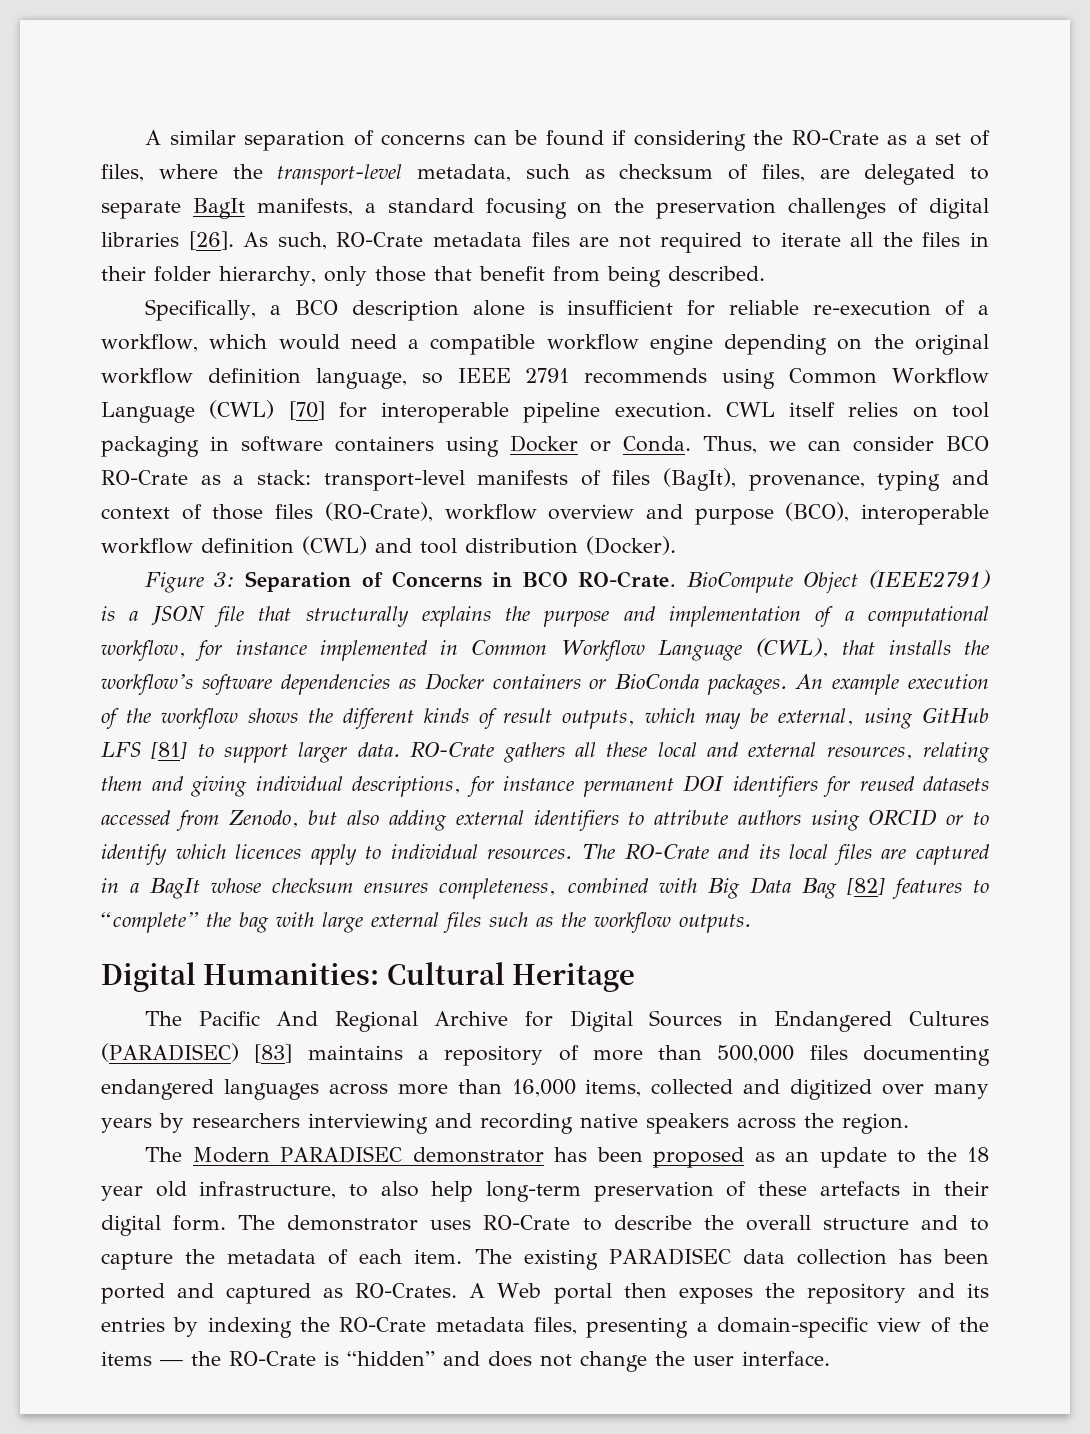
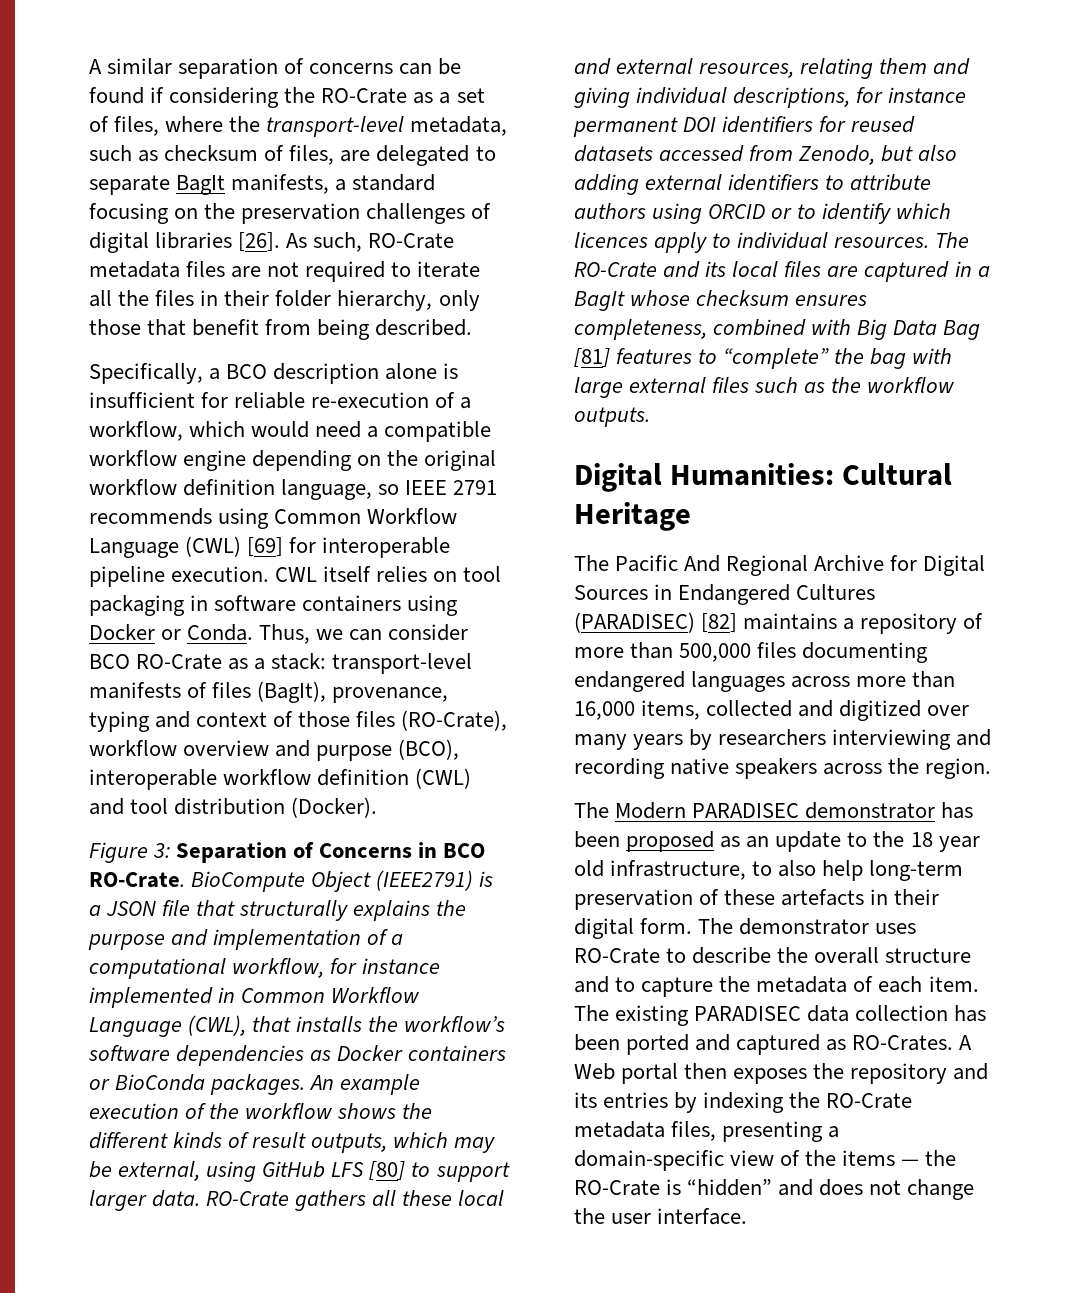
- Specifically, a BCO description alone is insufficient for reliable re-execution of a workflow, which would need a compatible workflow engine depending on the original workflow definition language, so IEEE 2791 recommends using Common Workflow Language (CWL) [70] for interoperable pipeline execution.
+ Specifically, a BCO description alone is insufficient for reliable re-execution of a workflow, which would need a compatible workflow engine depending on the original workflow definition language, so IEEE 2791 recommends using Common Workflow Language (CWL) [69] for interoperable pipeline execution.
- An example execution of the workflow shows the different kinds of result outputs, which may be external, using GitHub LFS [81] to support larger data.
+ An example execution of the workflow shows the different kinds of result outputs, which may be external, using GitHub LFS [80] to support larger data.
- The RO-Crate and its local files are captured in a BagIt whose checksum ensures completeness, combined with Big Data Bag [82] features to “complete” the bag with large external files such as the workflow outputs.
+ The RO-Crate and its local files are captured in a BagIt whose checksum ensures completeness, combined with Big Data Bag [81] features to “complete” the bag with large external files such as the workflow outputs.
- The Pacific And Regional Archive for Digital Sources in Endangered Cultures (PARADISEC) [83] maintains a repository of more than 500,000 files documenting endangered languages across more than 16,000 items, collected and digitized over many years by researchers interviewing and recording native speakers across the region.
+ The Pacific And Regional Archive for Digital Sources in Endangered Cultures (PARADISEC) [82] maintains a repository of more than 500,000 files documenting endangered languages across more than 16,000 items, collected and digitized over many years by researchers interviewing and recording native speakers across the region.

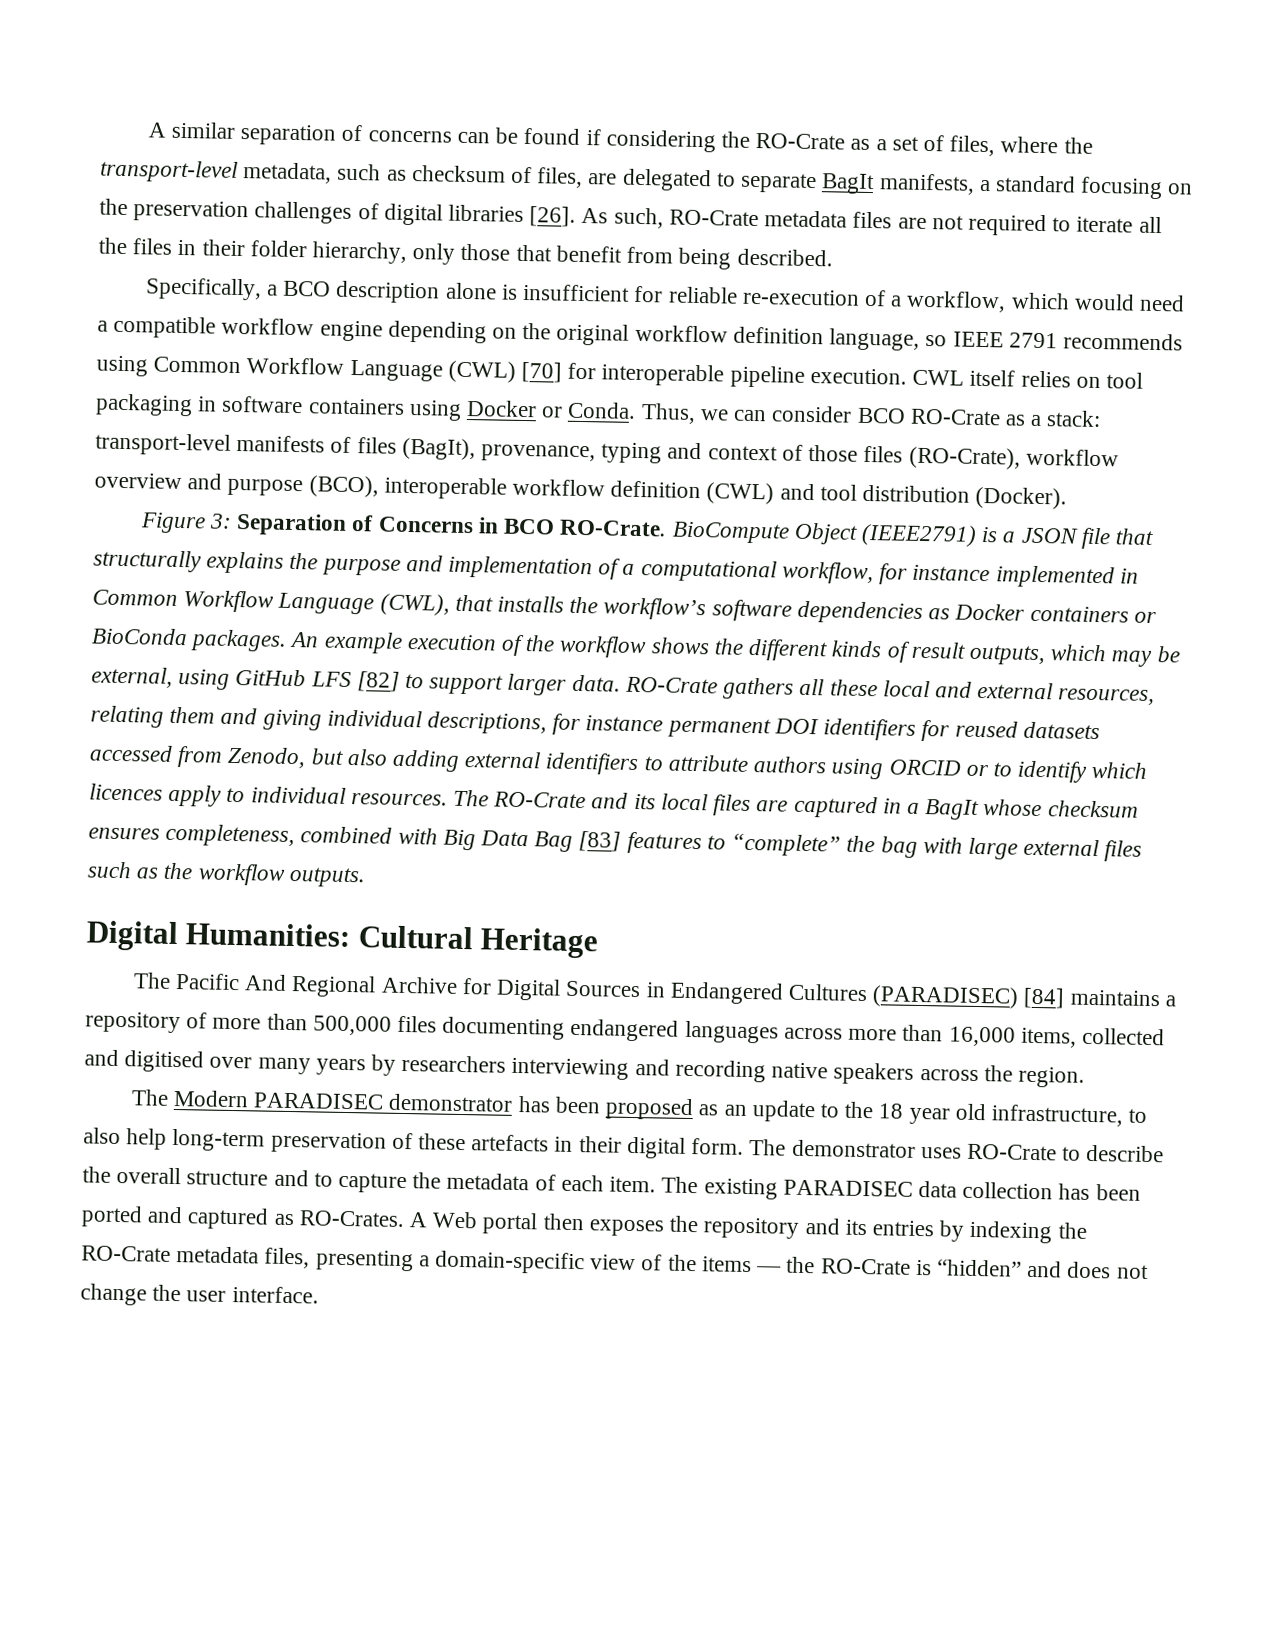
- Specifically, a BCO description alone is insufficient for reliable re-execution of a workflow, which would need a compatible workflow engine depending on the original workflow definition language, so IEEE 2791 recommends using Common Workflow Language (CWL) [69] for interoperable pipeline execution.
+ Specifically, a BCO description alone is insufficient for reliable re-execution of a workflow, which would need a compatible workflow engine depending on the original workflow definition language, so IEEE 2791 recommends using Common Workflow Language (CWL) [70] for interoperable pipeline execution.
- An example execution of the workflow shows the different kinds of result outputs, which may be external, using GitHub LFS [80] to support larger data.
+ An example execution of the workflow shows the different kinds of result outputs, which may be external, using GitHub LFS [82] to support larger data.
- The RO-Crate and its local files are captured in a BagIt whose checksum ensures completeness, combined with Big Data Bag [81] features to “complete” the bag with large external files such as the workflow outputs.
+ The RO-Crate and its local files are captured in a BagIt whose checksum ensures completeness, combined with Big Data Bag [83] features to “complete” the bag with large external files such as the workflow outputs.
- The Pacific And Regional Archive for Digital Sources in Endangered Cultures (PARADISEC) [82] maintains a repository of more than 500,000 files documenting endangered languages across more than 16,000 items, collected and digitized over many years by researchers interviewing and recording native speakers across the region.
+ The Pacific And Regional Archive for Digital Sources in Endangered Cultures (PARADISEC) [84] maintains a repository of more than 500,000 files documenting endangered languages across more than 16,000 items, collected and digitised over many years by researchers interviewing and recording native speakers across the region.

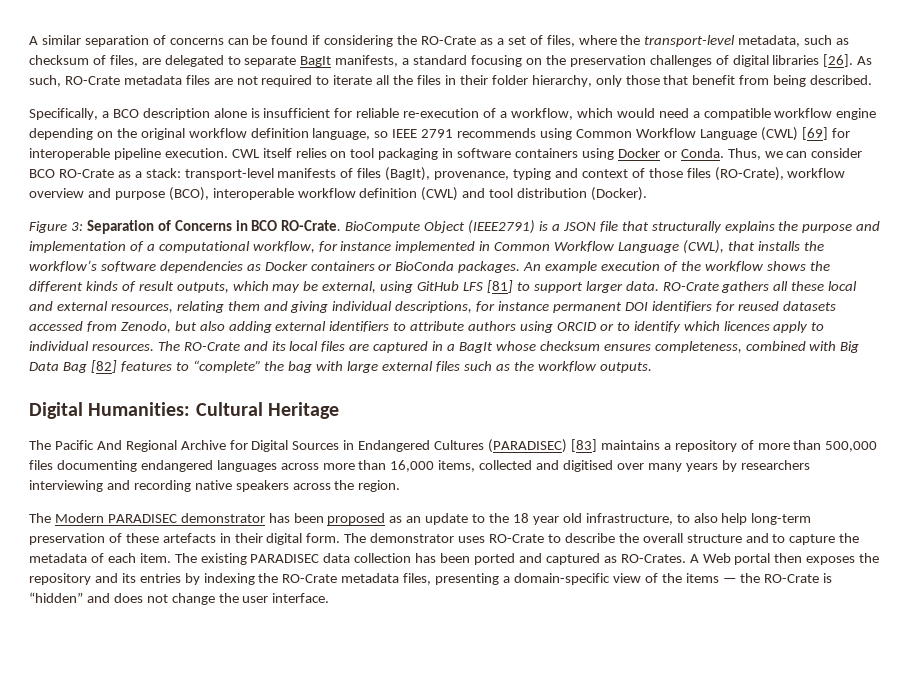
- Specifically, a BCO description alone is insufficient for reliable re-execution of a workflow, which would need a compatible workflow engine depending on the original workflow definition language, so IEEE 2791 recommends using Common Workflow Language (CWL) [70] for interoperable pipeline execution.
+ Specifically, a BCO description alone is insufficient for reliable re-execution of a workflow, which would need a compatible workflow engine depending on the original workflow definition language, so IEEE 2791 recommends using Common Workflow Language (CWL) [69] for interoperable pipeline execution.
- An example execution of the workflow shows the different kinds of result outputs, which may be external, using GitHub LFS [82] to support larger data.
+ An example execution of the workflow shows the different kinds of result outputs, which may be external, using GitHub LFS [81] to support larger data.
- The RO-Crate and its local files are captured in a BagIt whose checksum ensures completeness, combined with Big Data Bag [83] features to “complete” the bag with large external files such as the workflow outputs.
+ The RO-Crate and its local files are captured in a BagIt whose checksum ensures completeness, combined with Big Data Bag [82] features to “complete” the bag with large external files such as the workflow outputs.
- The Pacific And Regional Archive for Digital Sources in Endangered Cultures (PARADISEC) [84] maintains a repository of more than 500,000 files documenting endangered languages across more than 16,000 items, collected and digitised over many years by researchers interviewing and recording native speakers across the region.
+ The Pacific And Regional Archive for Digital Sources in Endangered Cultures (PARADISEC) [83] maintains a repository of more than 500,000 files documenting endangered languages across more than 16,000 items, collected and digitised over many years by researchers interviewing and recording native speakers across the region.

